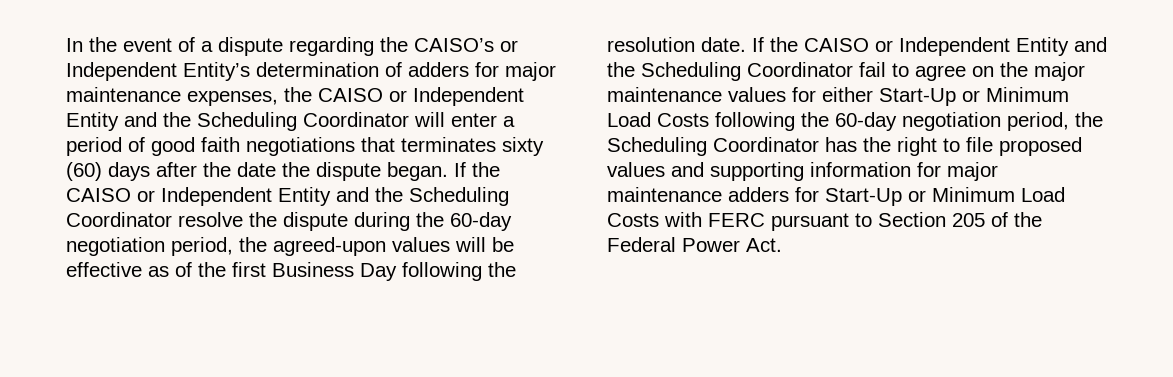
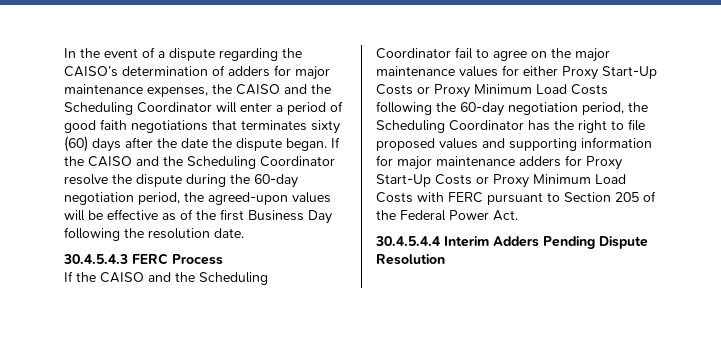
- In the event of a dispute regarding the CAISO’s or Independent Entity’s determination of adders for major maintenance expenses, the CAISO or Independent Entity and the Scheduling Coordinator will enter a period of good faith negotiations that terminates sixty (60) days after the date the dispute began.
+ In the event of a dispute regarding the CAISO’s determination of adders for major maintenance expenses, the CAISO and the Scheduling Coordinator will enter a period of good faith negotiations that terminates sixty (60) days after the date the dispute began.
- If the CAISO or Independent Entity and the Scheduling Coordinator resolve the dispute during the 60-day negotiation period, the agreed-upon values will be effective as of the first Business Day following the resolution date. If the CAISO or Independent Entity and the Scheduling Coordinator fail to agree on the major maintenance values for either Start-Up or Minimum Load Costs following the 60-day negotiation period, the Scheduling Coordinator has the right to file proposed values and supporting information for major maintenance adders for Start-Up or Minimum Load Costs with FERC pursuant to Section 205 of the Federal Power Act.
+ If the CAISO and the Scheduling Coordinator resolve the dispute during the 60-day negotiation period, the agreed-upon values will be effective as of the first Business Day following the resolution date.
+ 30.4.5.4.3 FERC Process
+ If the CAISO and the Scheduling Coordinator fail to agree on the major maintenance values for either Proxy Start-Up Costs or Proxy Minimum Load Costs following the 60-day negotiation period, the Scheduling Coordinator has the right to file proposed values and supporting information for major maintenance adders for Proxy Start-Up Costs or Proxy Minimum Load Costs with FERC pursuant to Section 205 of the Federal Power Act.
+ 30.4.5.4.4 Interim Adders Pending Dispute Resolution

